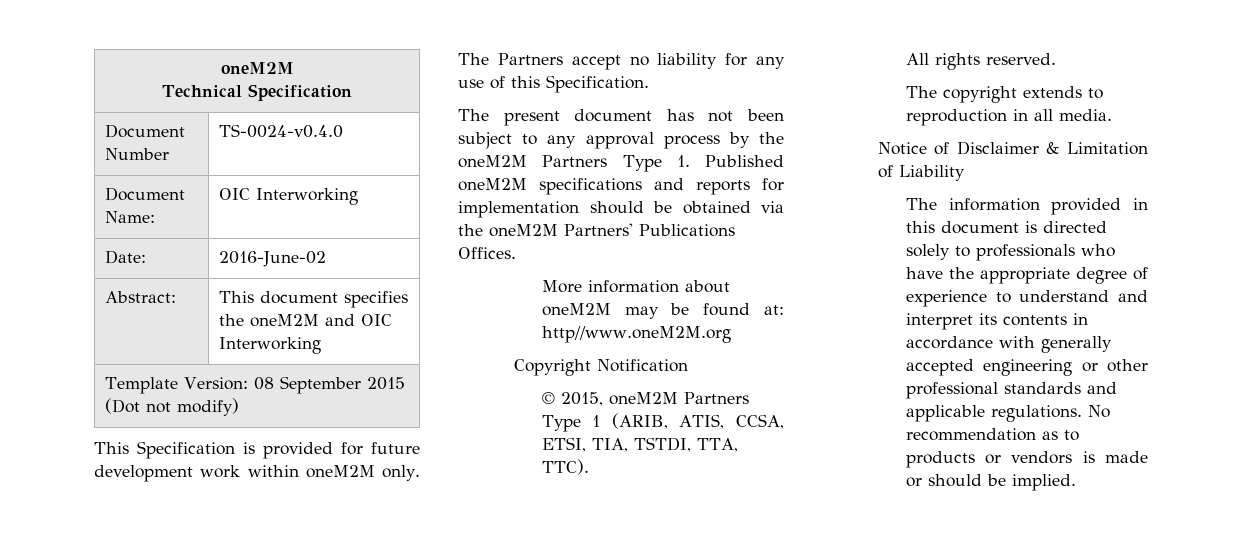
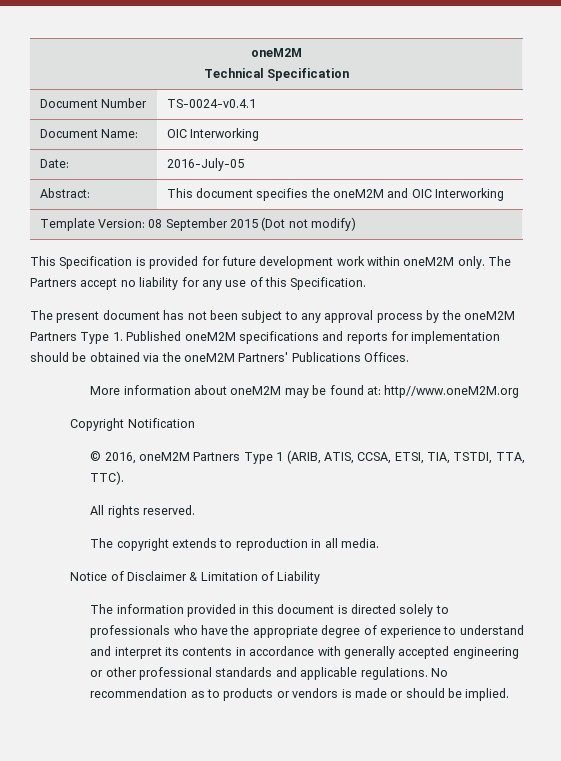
- Document Number | TS-0024-v0.4.0
+ Document Number | TS-0024-v0.4.1
- Date: | 2016-June-02
+ Date: | 2016-July-05
- © 2015, oneM2M Partners Type 1 (ARIB, ATIS, CCSA, ETSI, TIA, TSTDI, TTA, TTC).
+ © 2016, oneM2M Partners Type 1 (ARIB, ATIS, CCSA, ETSI, TIA, TSTDI, TTA, TTC).

